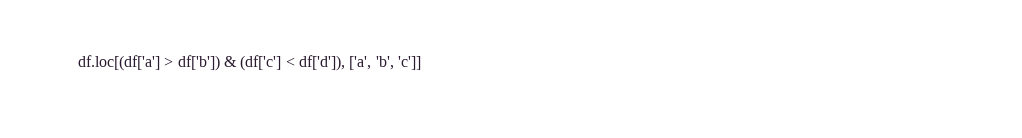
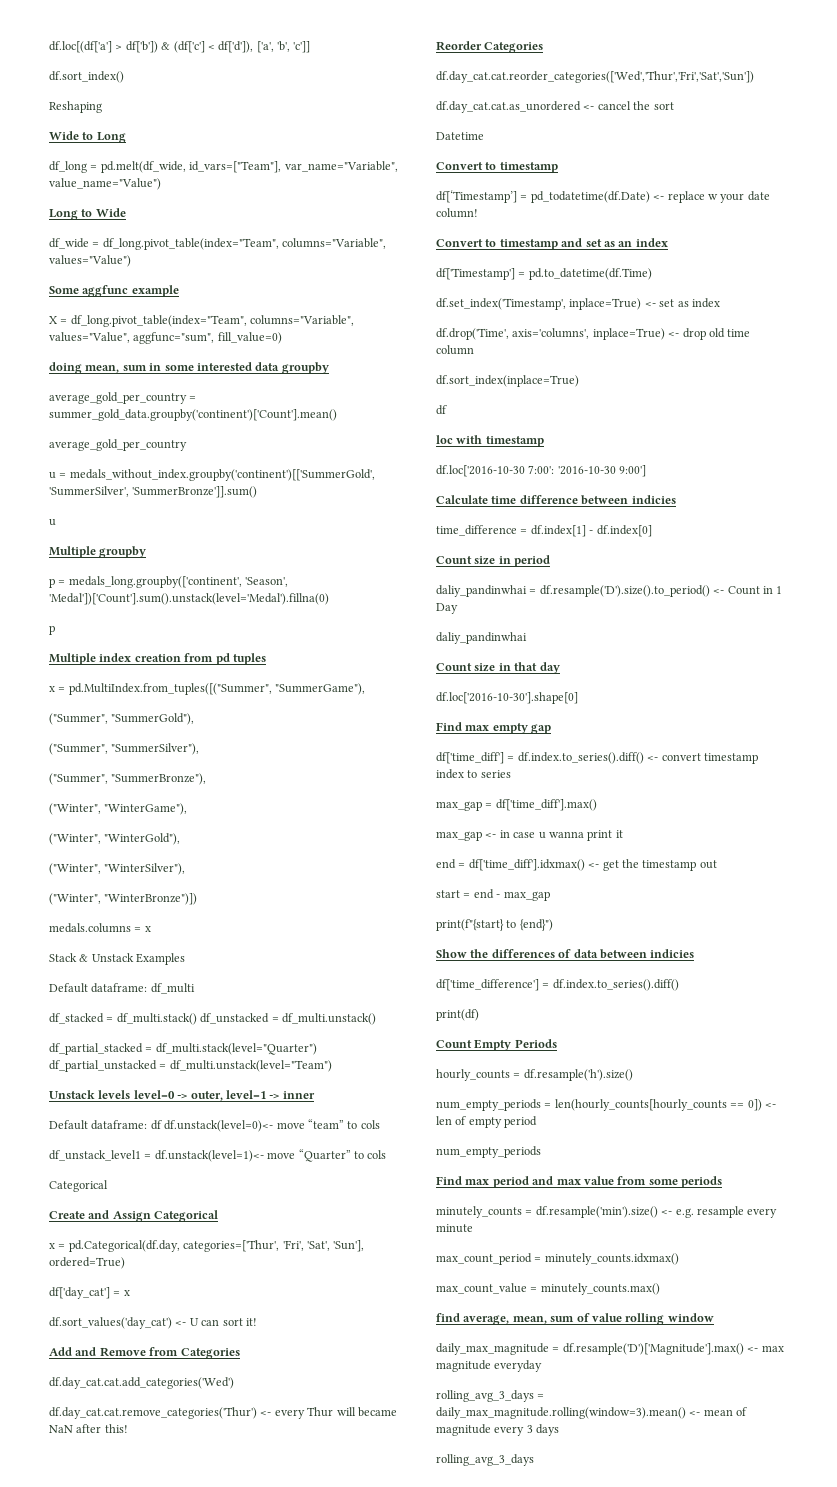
+ df.sort_index()
+ Reshaping
+ Wide to Long
+ df_long = pd.melt(df_wide, id_vars=["Team"], var_name="Variable", value_name="Value")
+ Long to Wide
+ df_wide = df_long.pivot_table(index="Team", columns="Variable", values="Value")
+ Some aggfunc example
+ X = df_long.pivot_table(index="Team", columns="Variable", values="Value", aggfunc="sum", fill_value=0)
+ doing mean, sum in some interested data groupby
+ average_gold_per_country = summer_gold_data.groupby('continent')['Count'].mean()
+ average_gold_per_country
+ u = medals_without_index.groupby('continent')[['SummerGold', 'SummerSilver', 'SummerBronze']].sum()
+ u
+ Multiple groupby
+ p = medals_long.groupby(['continent', 'Season', 'Medal'])['Count'].sum().unstack(level='Medal').fillna(0)
+ p
+ Multiple index creation from pd tuples
+ x = pd.MultiIndex.from_tuples([("Summer", "SummerGame"),
+ ("Summer", "SummerGold"),
+ ("Summer", "SummerSilver"),
+ ("Summer", "SummerBronze"),
+ ("Winter", "WinterGame"),
+ ("Winter", "WinterGold"),
+ ("Winter", "WinterSilver"),
+ ("Winter", "WinterBronze")])
+ medals.columns = x
+ Stack & Unstack Examples
+ Default dataframe: df_multi
+ df_stacked = df_multi.stack() df_unstacked = df_multi.unstack()
+ df_partial_stacked = df_multi.stack(level="Quarter") df_partial_unstacked = df_multi.unstack(level="Team")
+ Unstack levels level=0 -> outer, level=1 -> inner
+ Default dataframe: df df.unstack(level=0)<- move “team” to cols
+ df_unstack_level1 = df.unstack(level=1)<- move “Quarter” to cols
+ Categorical
+ Create and Assign Categorical
+ x = pd.Categorical(df.day, categories=['Thur', 'Fri', 'Sat', 'Sun'], ordered=True)
+ df['day_cat'] = x
+ df.sort_values('day_cat') <- U can sort it!
+ Add and Remove from Categories
+ df.day_cat.cat.add_categories('Wed')
+ df.day_cat.cat.remove_categories('Thur') <- every Thur will became NaN after this!
+ Reorder Categories
+ df.day_cat.cat.reorder_categories(['Wed','Thur','Fri','Sat','Sun'])
+ df.day_cat.cat.as_unordered <- cancel the sort
+ Datetime
+ Convert to timestamp
+ df[‘Timestamp’] = pd_todatetime(df.Date) <- replace w your date column!
+ Convert to timestamp and set as an index
+ df['Timestamp'] = pd.to_datetime(df.Time)
+ df.set_index('Timestamp', inplace=True) <- set as index
+ df.drop('Time', axis='columns', inplace=True) <- drop old time column
+ df.sort_index(inplace=True)
+ df
+ loc with timestamp
+ df.loc['2016-10-30 7:00': '2016-10-30 9:00']
+ Calculate time difference between indicies
+ time_difference = df.index[1] - df.index[0]
+ Count size in period
+ daliy_pandinwhai = df.resample('D').size().to_period() <- Count in 1 Day
+ daliy_pandinwhai
+ Count size in that day
+ df.loc['2016-10-30'].shape[0]
+ Find max empty gap
+ df['time_diff'] = df.index.to_series().diff() <- convert timestamp index to series
+ max_gap = df['time_diff'].max()
+ max_gap <- in case u wanna print it
+ end = df['time_diff'].idxmax() <- get the timestamp out
+ start = end - max_gap
+ print(f"{start} to {end}")
+ Show the differences of data between indicies
+ df['time_difference'] = df.index.to_series().diff()
+ print(df)
+ Count Empty Periods
+ hourly_counts = df.resample('h').size()
+ num_empty_periods = len(hourly_counts[hourly_counts == 0]) <- len of empty period
+ num_empty_periods
+ Find max period and max value from some periods
+ minutely_counts = df.resample('min').size() <- e.g. resample every minute
+ max_count_period = minutely_counts.idxmax()
+ max_count_value = minutely_counts.max()
+ find average, mean, sum of value rolling window
+ daily_max_magnitude = df.resample('D')['Magnitude'].max() <- max magnitude everyday
+ rolling_avg_3_days = daily_max_magnitude.rolling(window=3).mean() <- mean of magnitude every 3 days
+ rolling_avg_3_days

